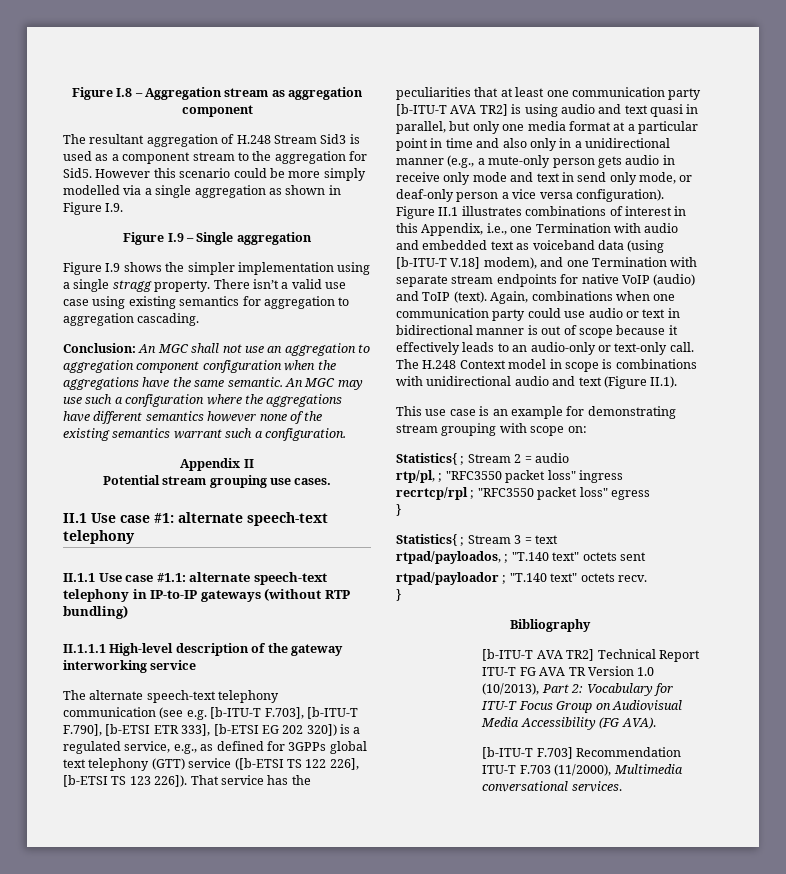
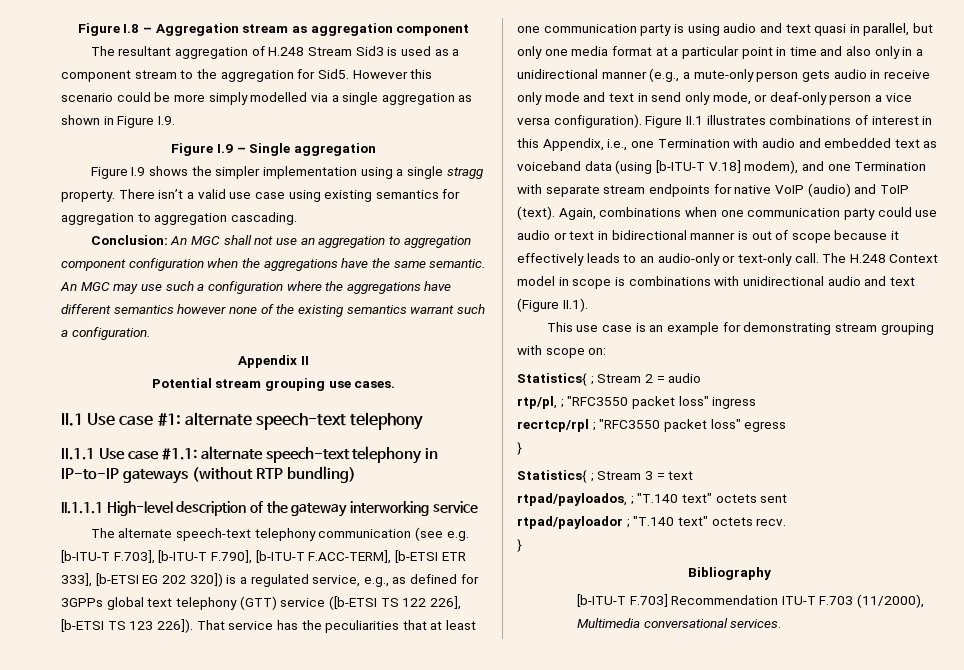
- The alternate speech-text telephony communication (see e.g. [b-ITU-T F.703], [b-ITU-T F.790], [b-ETSI ETR 333], [b-ETSI EG 202 320]) is a regulated service, e.g., as defined for 3GPPs global text telephony (GTT) service ([b-ETSI TS 122 226], [b-ETSI TS 123 226]).
+ The alternate speech-text telephony communication (see e.g. [b-ITU-T F.703], [b-ITU-T F.790], [b-ITU-T F.ACC-TERM], [b-ETSI ETR 333], [b-ETSI EG 202 320]) is a regulated service, e.g., as defined for 3GPPs global text telephony (GTT) service ([b-ETSI TS 122 226], [b-ETSI TS 123 226]).
- That service has the peculiarities that at least one communication party [b-ITU-T AVA TR2] is using audio and text quasi in parallel, but only one media format at a particular point in time and also only in a unidirectional manner (e.g., a mute-only person gets audio in receive only mode and text in send only mode, or deaf-only person a vice versa configuration).
+ That service has the peculiarities that at least one communication party is using audio and text quasi in parallel, but only one media format at a particular point in time and also only in a unidirectional manner (e.g., a mute-only person gets audio in receive only mode and text in send only mode, or deaf-only person a vice versa configuration).
- [b-ITU-T AVA TR2] Technical Report ITU-T FG AVA TR Version 1.0 (10/2013), Part 2: Vocabulary for ITU-T Focus Group on Audiovisual Media Accessibility (FG AVA).

